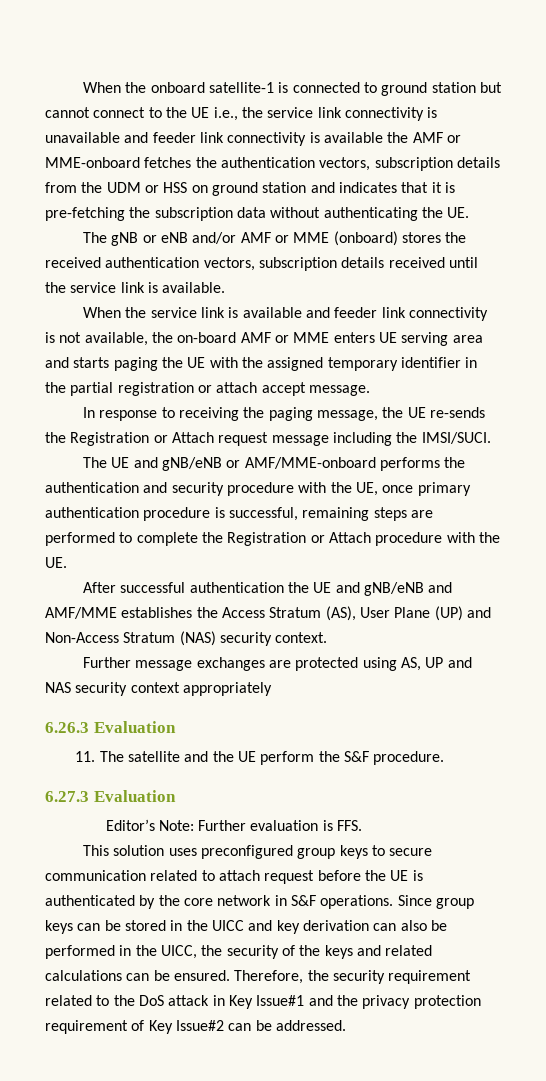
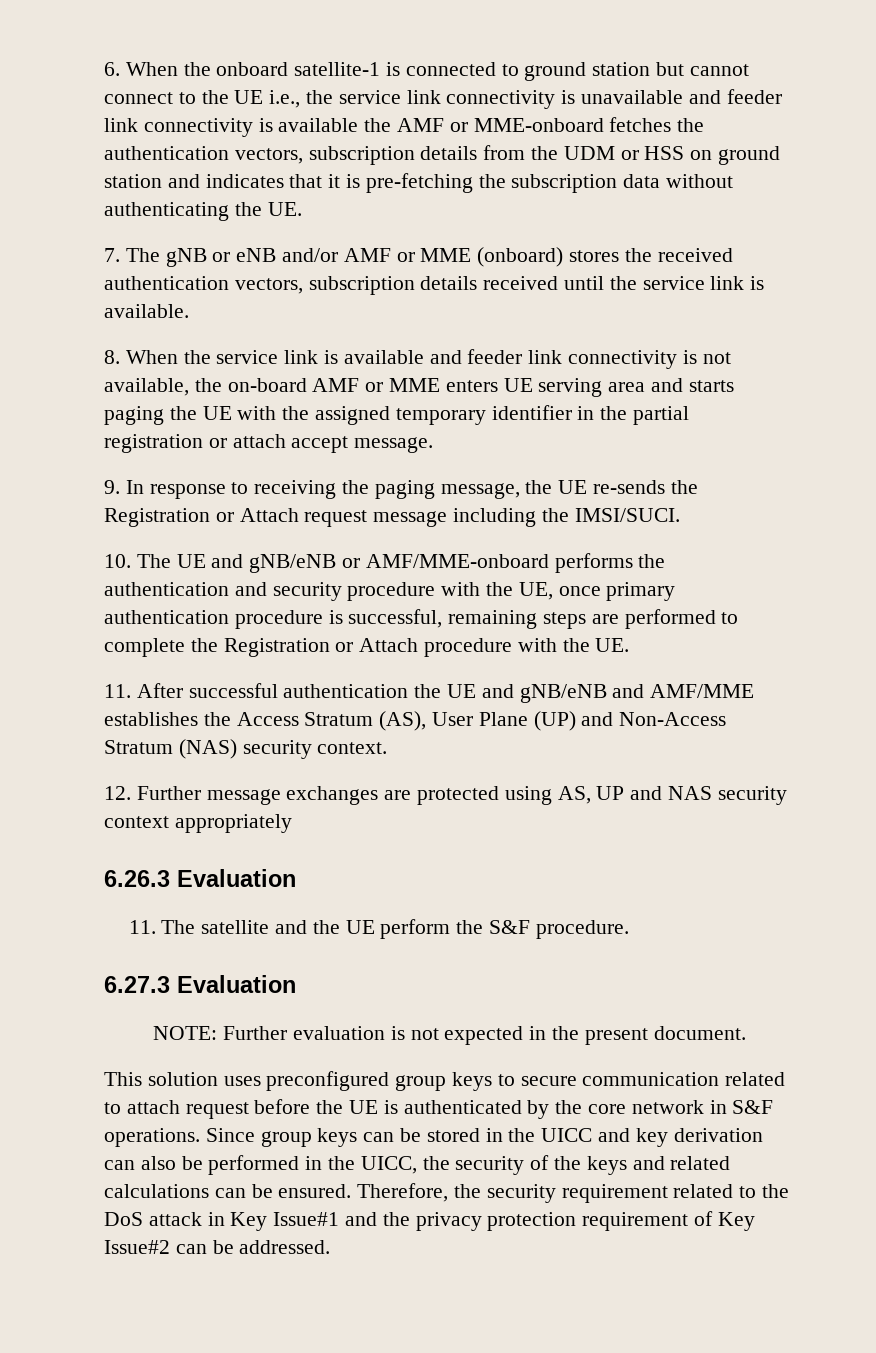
- When the onboard satellite-1 is connected to ground station but cannot connect to the UE i.e., the service link connectivity is unavailable and feeder link connectivity is available the AMF or MME-onboard fetches the authentication vectors, subscription details from the UDM or HSS on ground station and indicates that it is pre-fetching the subscription data without authenticating the UE.
+ 6. When the onboard satellite-1 is connected to ground station but cannot connect to the UE i.e., the service link connectivity is unavailable and feeder link connectivity is available the AMF or MME-onboard fetches the authentication vectors, subscription details from the UDM or HSS on ground station and indicates that it is pre-fetching the subscription data without authenticating the UE.
- The gNB or eNB and/or AMF or MME (onboard) stores the received authentication vectors, subscription details received until the service link is available.
+ 7. The gNB or eNB and/or AMF or MME (onboard) stores the received authentication vectors, subscription details received until the service link is available.
- When the service link is available and feeder link connectivity is not available, the on-board AMF or MME enters UE serving area and starts paging the UE with the assigned temporary identifier in the partial registration or attach accept message.
+ 8. When the service link is available and feeder link connectivity is not available, the on-board AMF or MME enters UE serving area and starts paging the UE with the assigned temporary identifier in the partial registration or attach accept message.
- In response to receiving the paging message, the UE re-sends the Registration or Attach request message including the IMSI/SUCI.
+ 9. In response to receiving the paging message, the UE re-sends the Registration or Attach request message including the IMSI/SUCI.
- The UE and gNB/eNB or AMF/MME-onboard performs the authentication and security procedure with the UE, once primary authentication procedure is successful, remaining steps are performed to complete the Registration or Attach procedure with the UE.
+ 10. The UE and gNB/eNB or AMF/MME-onboard performs the authentication and security procedure with the UE, once primary authentication procedure is successful, remaining steps are performed to complete the Registration or Attach procedure with the UE.
- After successful authentication the UE and gNB/eNB and AMF/MME establishes the Access Stratum (AS), User Plane (UP) and Non-Access Stratum (NAS) security context.
+ 11. After successful authentication the UE and gNB/eNB and AMF/MME establishes the Access Stratum (AS), User Plane (UP) and Non-Access Stratum (NAS) security context.
- Further message exchanges are protected using AS, UP and NAS security context appropriately
+ 12. Further message exchanges are protected using AS, UP and NAS security context appropriately
- Editor’s Note: Further evaluation is FFS.
+ NOTE: Further evaluation is not expected in the present document.

